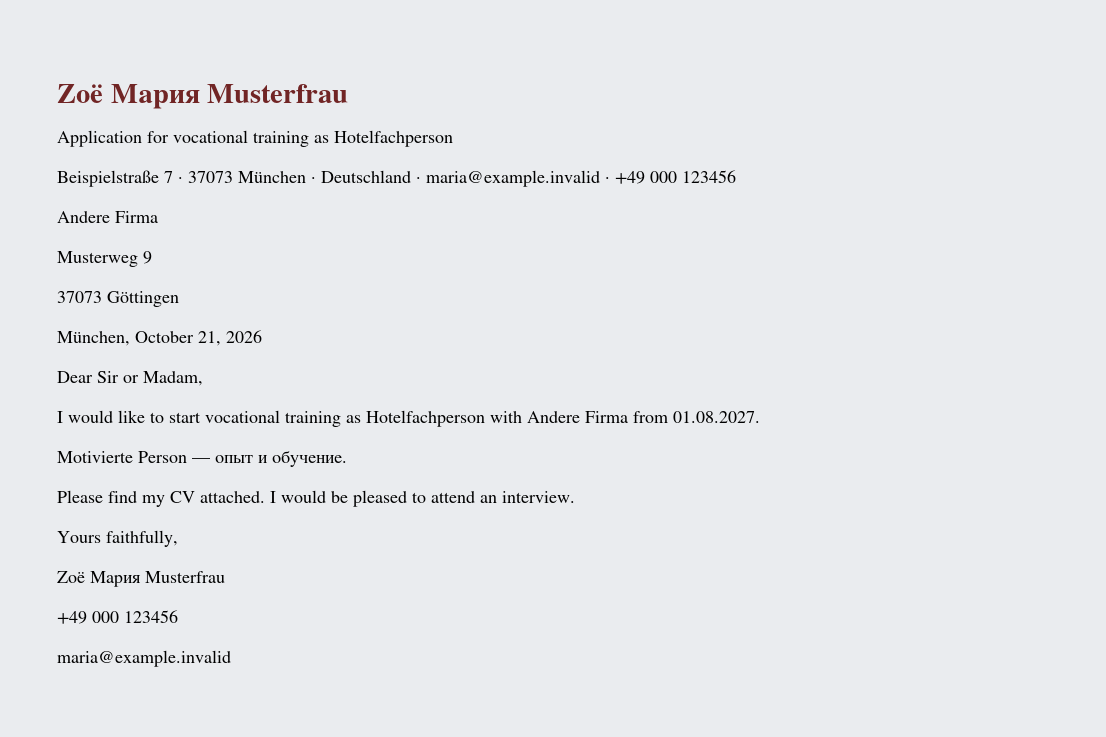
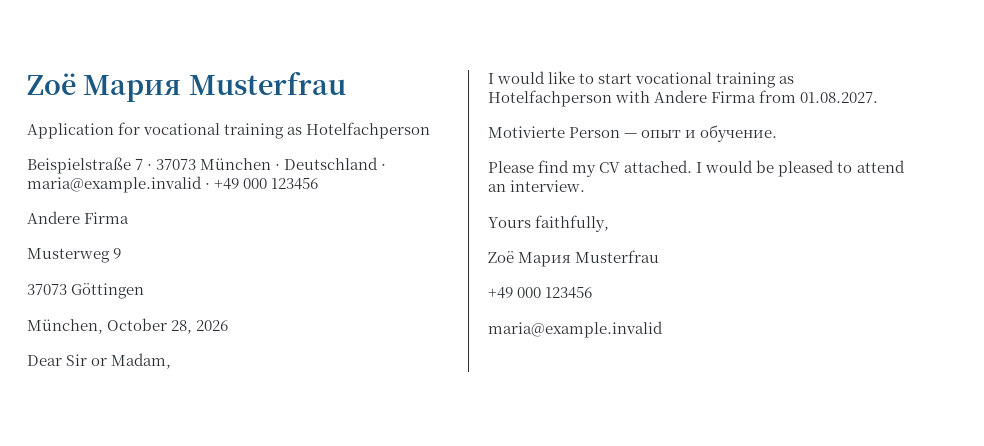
- München, October 21, 2026
+ München, October 28, 2026

